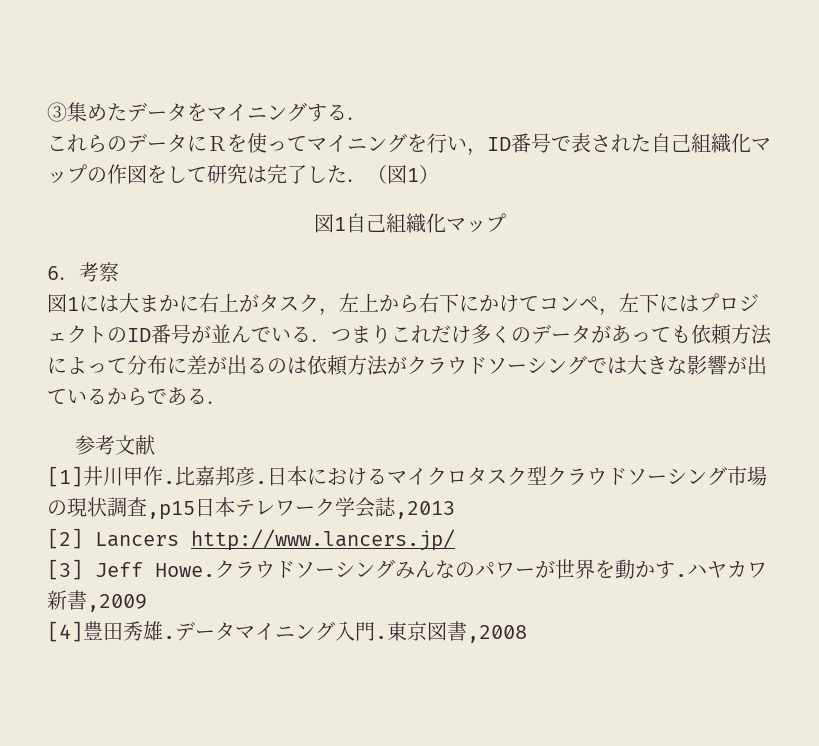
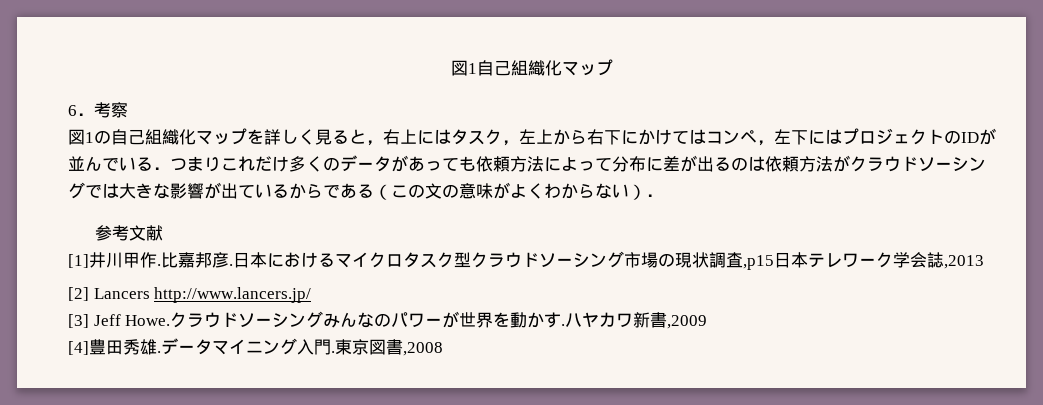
- ③集めたデータをマイニングする．
- これらのデータにＲを使ってマイニングを行い，ID番号で表された自己組織化マップの作図をして研究は完了した．（図1）
- 図1には大まかに右上がタスク，左上から右下にかけてコンペ，左下にはプロジェクトのID番号が並んでいる．つまりこれだけ多くのデータがあっても依頼方法によって分布に差が出るのは依頼方法がクラウドソーシングでは大きな影響が出ているからである．
+ 図1の自己組織化マップを詳しく見ると，右上にはタスク，左上から右下にかけてはコンペ，左下にはプロジェクトのIDが並んでいる．つまりこれだけ多くのデータがあっても依頼方法によって分布に差が出るのは依頼方法がクラウドソーシングでは大きな影響が出ているからである（この文の意味がよくわからない）．

